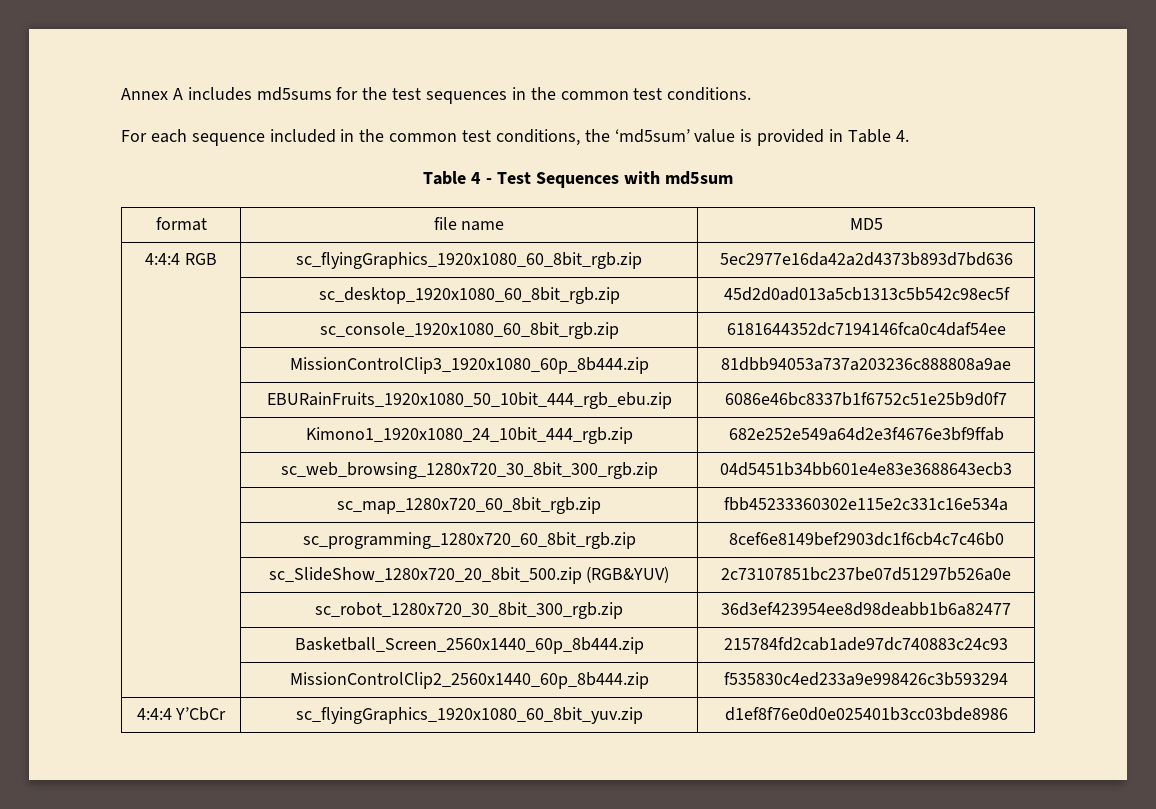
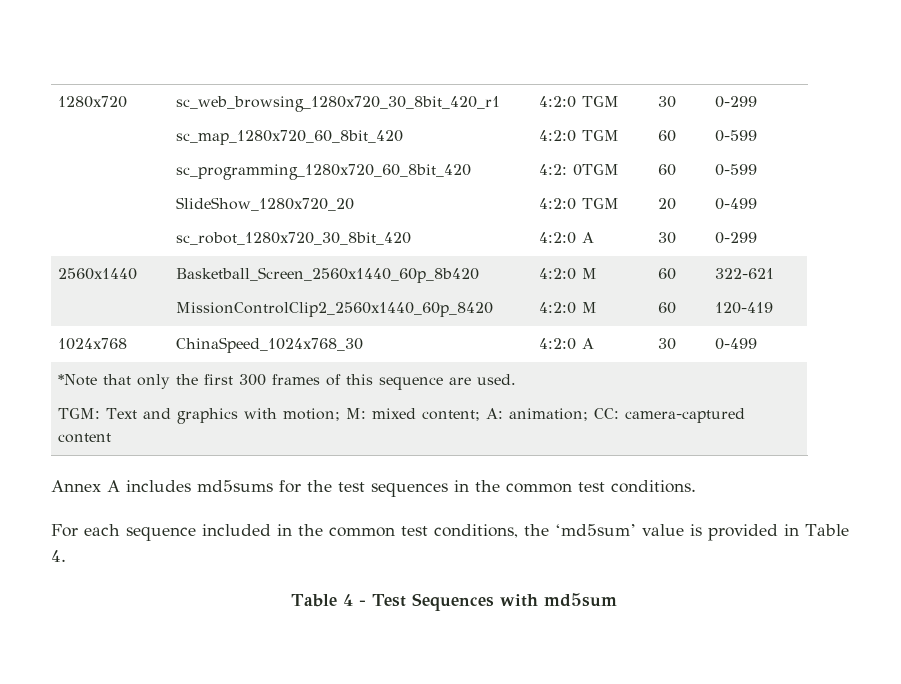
+ 1280x720 | sc_web_browsing_1280x720_30_8bit_420_r1
+ sc_map_1280x720_60_8bit_420
+ sc_programming_1280x720_60_8bit_420
+ SlideShow_1280x720_20
+ sc_robot_1280x720_30_8bit_420 | 4:2:0 TGM
+ 4:2:0 TGM
+ 4:2: 0TGM
+ 4:2:0 TGM
+ 4:2:0 A | 30
+ 60
+ 60
+ 20
+ 30 | 0-299
+ 0-599
+ 0-599
+ 0-499
+ 0-299
+ 2560x1440 | Basketball_Screen_2560x1440_60p_8b420
+ MissionControlClip2_2560x1440_60p_8420 | 4:2:0 M
+ 4:2:0 M | 60
+ 60 | 322-621
+ 120-419
+ 1024x768 | ChinaSpeed_1024x768_30 | 4:2:0 A | 30 | 0-499
+ *Note that only the first 300 frames of this sequence are used.
+ TGM: Text and graphics with motion; M: mixed content; A: animation; CC: camera-captured content
- format | file name | MD5
- 4:4:4 RGB | sc_flyingGraphics_1920x1080_60_8bit_rgb.zip | 5ec2977e16da42a2d4373b893d7bd636
- | sc_desktop_1920x1080_60_8bit_rgb.zip | 45d2d0ad013a5cb1313c5b542c98ec5f
- | sc_console_1920x1080_60_8bit_rgb.zip | 6181644352dc7194146fca0c4daf54ee
- | MissionControlClip3_1920x1080_60p_8b444.zip | 81dbb94053a737a203236c888808a9ae
- | EBURainFruits_1920x1080_50_10bit_444_rgb_ebu.zip | 6086e46bc8337b1f6752c51e25b9d0f7
- | Kimono1_1920x1080_24_10bit_444_rgb.zip | 682e252e549a64d2e3f4676e3bf9ffab
- | sc_web_browsing_1280x720_30_8bit_300_rgb.zip | 04d5451b34bb601e4e83e3688643ecb3
- | sc_map_1280x720_60_8bit_rgb.zip | fbb45233360302e115e2c331c16e534a
- | sc_programming_1280x720_60_8bit_rgb.zip | 8cef6e8149bef2903dc1f6cb4c7c46b0
- | sc_SlideShow_1280x720_20_8bit_500.zip (RGB&YUV) | 2c73107851bc237be07d51297b526a0e
- | sc_robot_1280x720_30_8bit_300_rgb.zip | 36d3ef423954ee8d98deabb1b6a82477
- | Basketball_Screen_2560x1440_60p_8b444.zip | 215784fd2cab1ade97dc740883c24c93
- | MissionControlClip2_2560x1440_60p_8b444.zip | f535830c4ed233a9e998426c3b593294
- 4:4:4 Y’CbCr | sc_flyingGraphics_1920x1080_60_8bit_yuv.zip | d1ef8f76e0d0e025401b3cc03bde8986

